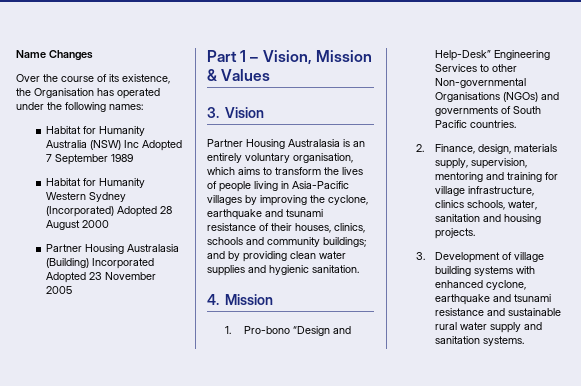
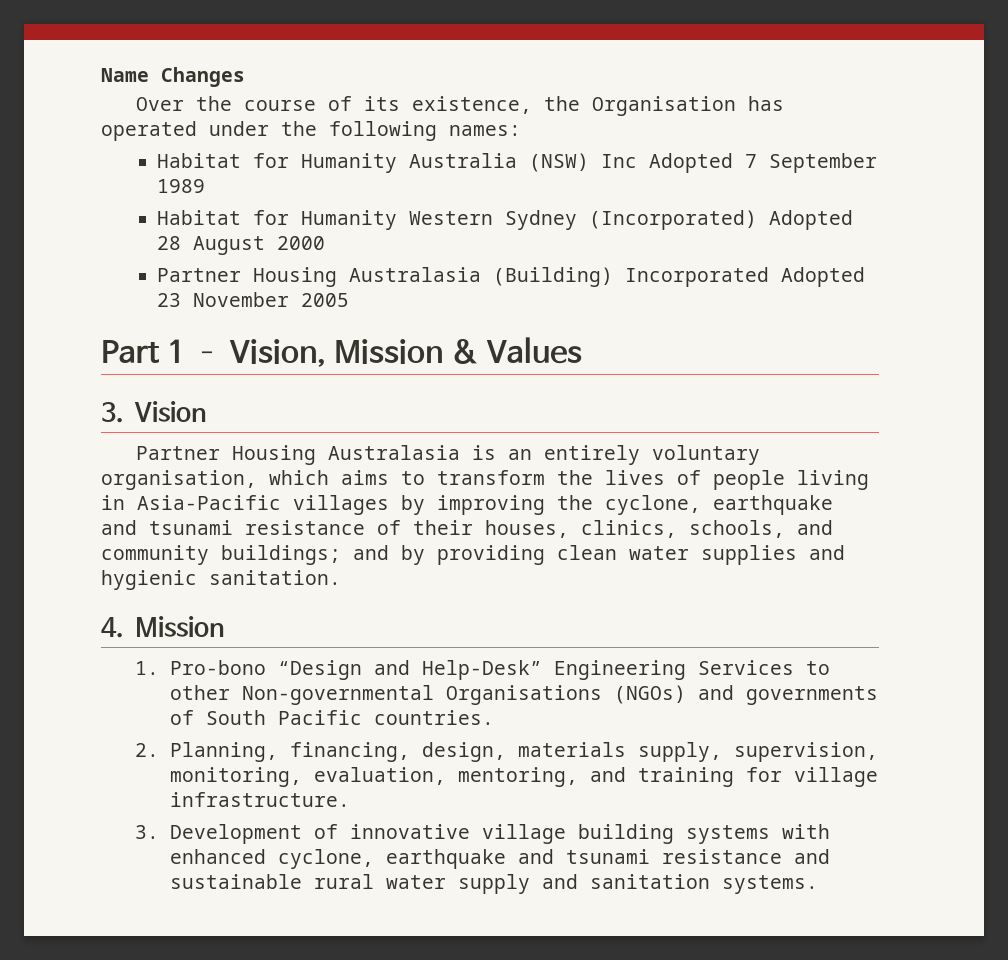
- Partner Housing Australasia is an entirely voluntary organisation, which aims to transform the lives of people living in Asia-Pacific villages by improving the cyclone, earthquake and tsunami resistance of their houses, clinics, schools and community buildings; and by providing clean water supplies and hygienic sanitation.
+ Partner Housing Australasia is an entirely voluntary organisation, which aims to transform the lives of people living in Asia-Pacific villages by improving the cyclone, earthquake and tsunami resistance of their houses, clinics, schools, and community buildings; and by providing clean water supplies and hygienic sanitation.
- 2. Finance, design, materials supply, supervision, mentoring and training for village infrastructure, clinics schools, water, sanitation and housing projects.
+ 2. Planning, financing, design, materials supply, supervision, monitoring, evaluation, mentoring, and training for village infrastructure.
- 3. Development of village building systems with enhanced cyclone, earthquake and tsunami resistance and sustainable rural water supply and sanitation systems.
+ 3. Development of innovative village building systems with enhanced cyclone, earthquake and tsunami resistance and sustainable rural water supply and sanitation systems.

